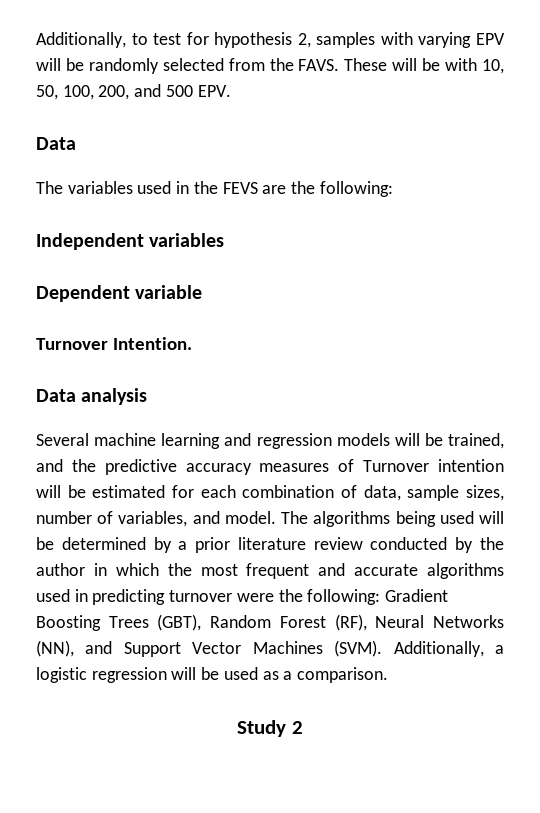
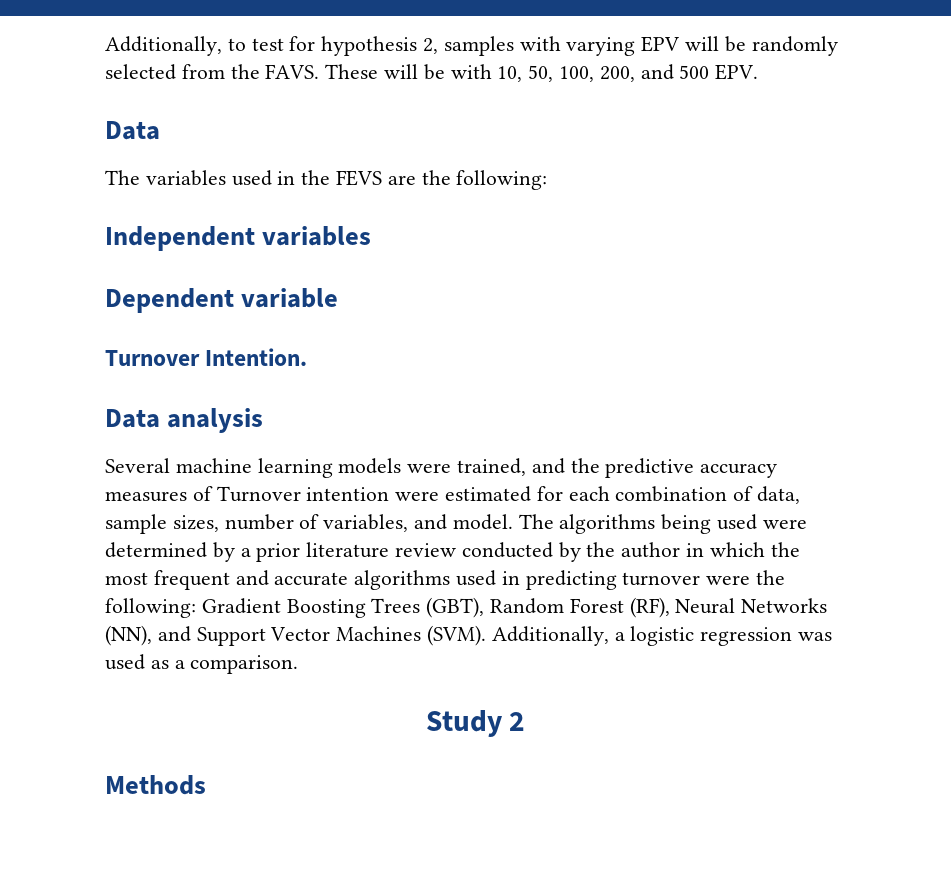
- Several machine learning and regression models will be trained, and the predictive accuracy measures of Turnover intention will be estimated for each combination of data, sample sizes, number of variables, and model.
+ Several machine learning models were trained, and the predictive accuracy measures of Turnover intention were estimated for each combination of data, sample sizes, number of variables, and model.
- The algorithms being used will be determined by a prior literature review conducted by the author in which the most frequent and accurate algorithms used in predicting turnover were the following: Gradient Boosting Trees (GBT), Random Forest (RF), Neural Networks (NN), and Support Vector Machines (SVM).
+ The algorithms being used were determined by a prior literature review conducted by the author in which the most frequent and accurate algorithms used in predicting turnover were the following: Gradient Boosting Trees (GBT), Random Forest (RF), Neural Networks (NN), and Support Vector Machines (SVM).
- Additionally, a logistic regression will be used as a comparison.
+ Additionally, a logistic regression was used as a comparison.
+ Methods

